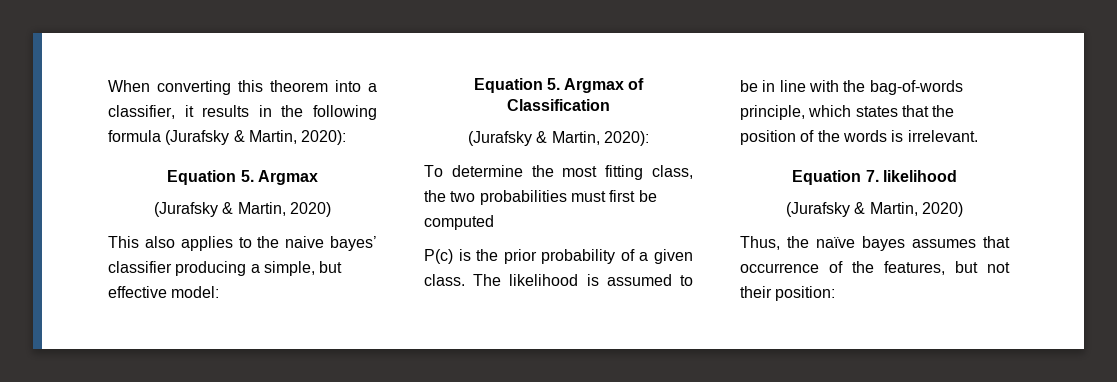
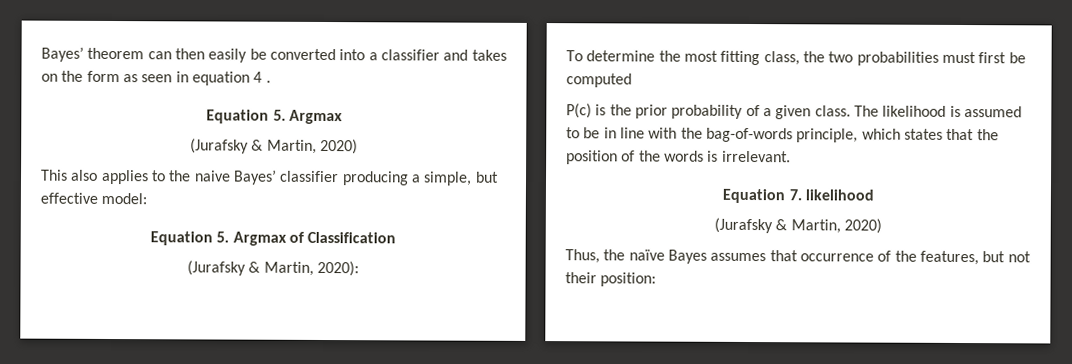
- When converting this theorem into a classifier, it results in the following formula (Jurafsky & Martin, 2020):
+ Bayes’ theorem can then easily be converted into a classifier and takes on the form as seen in equation 4 .
- This also applies to the naive bayes’ classifier producing a simple, but effective model:
+ This also applies to the naive Bayes’ classifier producing a simple, but effective model:
- Thus, the naïve bayes assumes that occurrence of the features, but not their position:
+ Thus, the naïve Bayes assumes that occurrence of the features, but not their position:

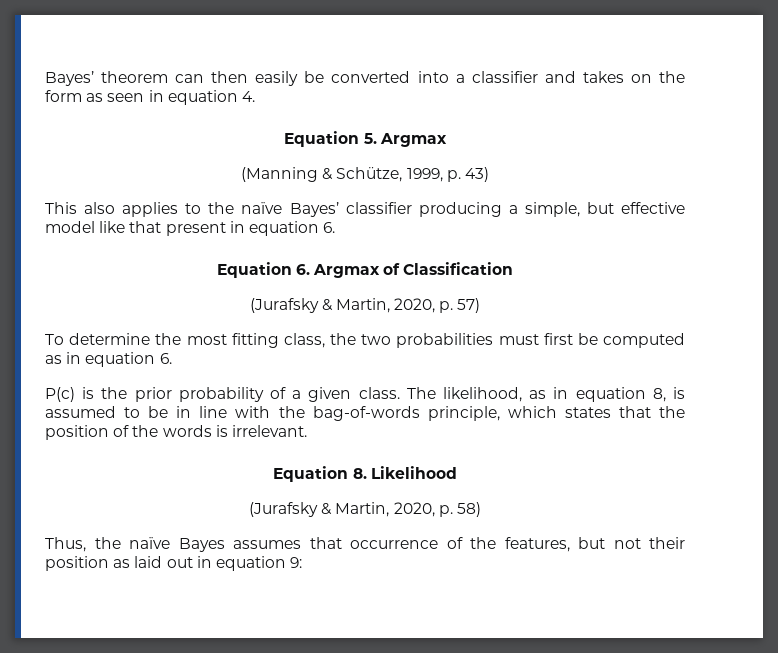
- Bayes’ theorem can then easily be converted into a classifier and takes on the form as seen in equation 4 .
+ Bayes’ theorem can then easily be converted into a classifier and takes on the form as seen in equation 4.
  Equation 5. Argmax
- (Jurafsky & Martin, 2020)
+ (Manning & Schütze, 1999, p. 43)
- This also applies to the naive Bayes’ classifier producing a simple, but effective model:
- Equation 5. Argmax of Classification
+ This also applies to the naïve Bayes’ classifier producing a simple, but effective model like that present in equation 6.
+ Equation 6. Argmax of Classification
- (Jurafsky & Martin, 2020):
+ (Jurafsky & Martin, 2020, p. 57)
- To determine the most fitting class, the two probabilities must first be computed
+ To determine the most fitting class, the two probabilities must first be computed as in equation 6.
- The likelihood is assumed to be in line with the bag-of-words principle, which states that the position of the words is irrelevant.
+ The likelihood, as in equation 8, is assumed to be in line with the bag-of-words principle, which states that the position of the words is irrelevant.
- Equation 7. likelihood
- (Jurafsky & Martin, 2020)
+ Equation 8. Likelihood
+ (Jurafsky & Martin, 2020, p. 58)
- Thus, the naïve Bayes assumes that occurrence of the features, but not their position:
+ Thus, the naïve Bayes assumes that occurrence of the features, but not their position as laid out in equation 9:

